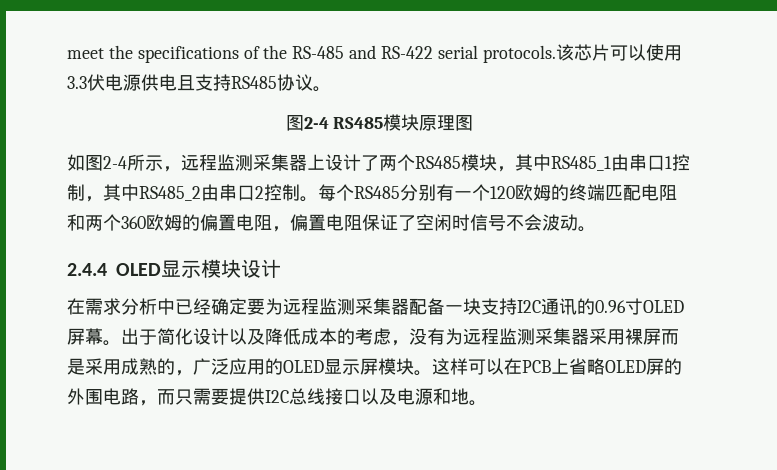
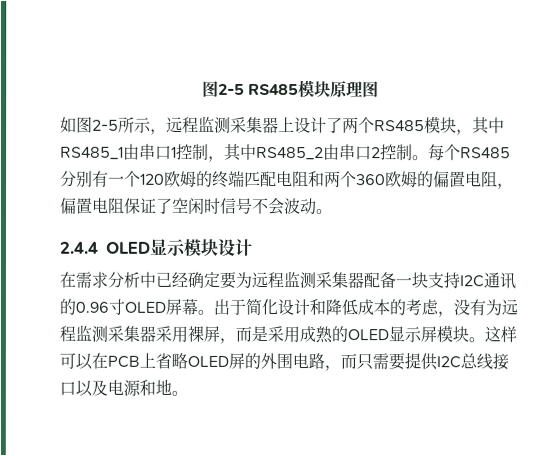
- meet the specifications of the RS-485 and RS-422 serial protocols.该芯片可以使用3.3伏电源供电且支持RS485协议。
- 图2-4 RS485模块原理图
+ 图2-5 RS485模块原理图
- 如图2-4所示，远程监测采集器上设计了两个RS485模块，其中RS485_1由串口1控制，其中RS485_2由串口2控制。
+ 如图2-5所示，远程监测采集器上设计了两个RS485模块，其中RS485_1由串口1控制，其中RS485_2由串口2控制。
- 出于简化设计以及降低成本的考虑，没有为远程监测采集器采用裸屏而是采用成熟的，广泛应用的OLED显示屏模块。
+ 出于简化设计和降低成本的考虑，没有为远程监测采集器采用裸屏，而是采用成熟的OLED显示屏模块。

